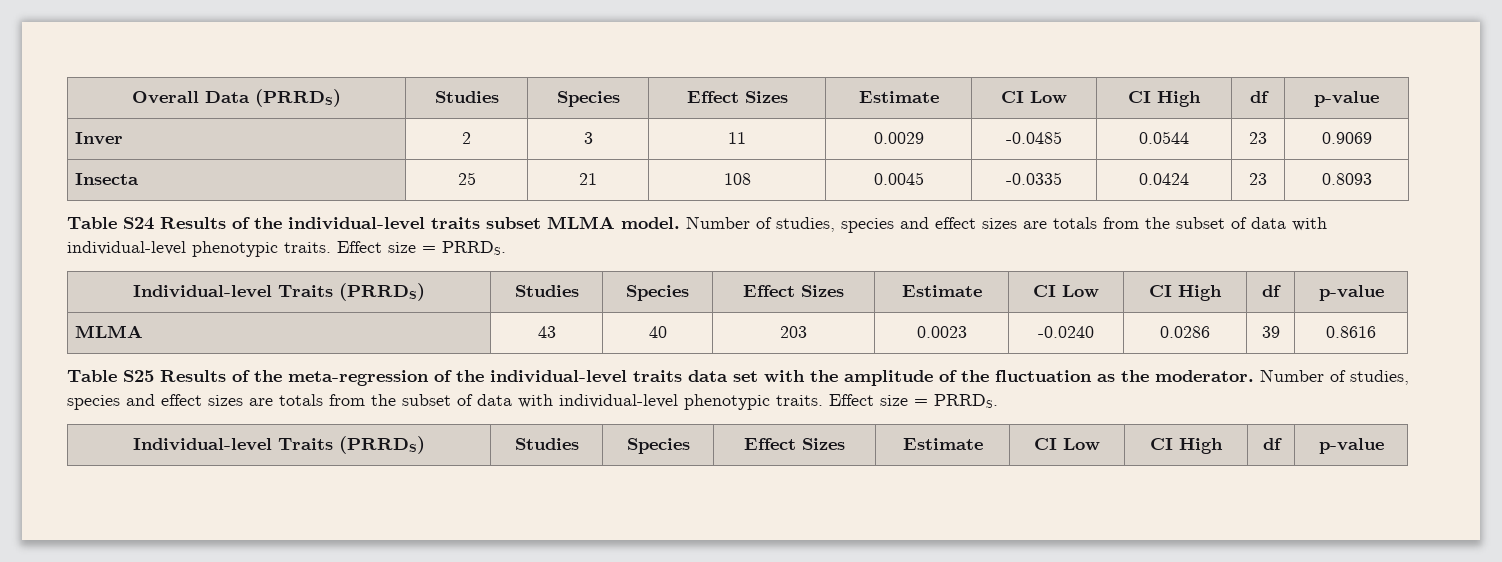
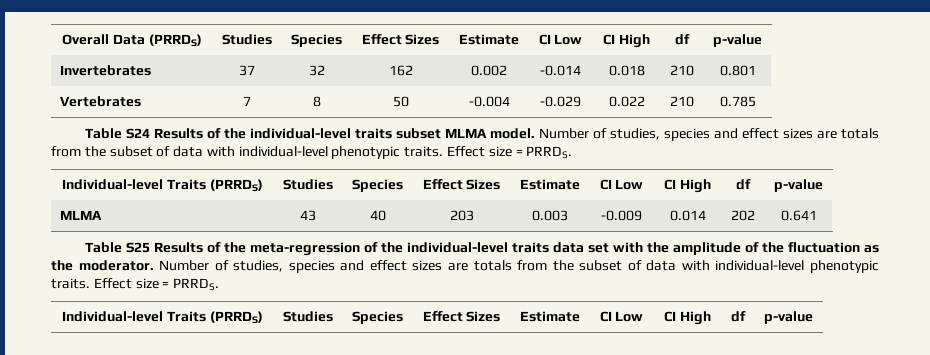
- Inver | 2 | 3 | 11 | 0.0029 | -0.0485 | 0.0544 | 23 | 0.9069
- Insecta | 25 | 21 | 108 | 0.0045 | -0.0335 | 0.0424 | 23 | 0.8093
+ Invertebrates | 37 | 32 | 162 | 0.002 | -0.014 | 0.018 | 210 | 0.801
+ Vertebrates | 7 | 8 | 50 | -0.004 | -0.029 | 0.022 | 210 | 0.785
- MLMA | 43 | 40 | 203 | 0.0023 | -0.0240 | 0.0286 | 39 | 0.8616
+ MLMA | 43 | 40 | 203 | 0.003 | -0.009 | 0.014 | 202 | 0.641

